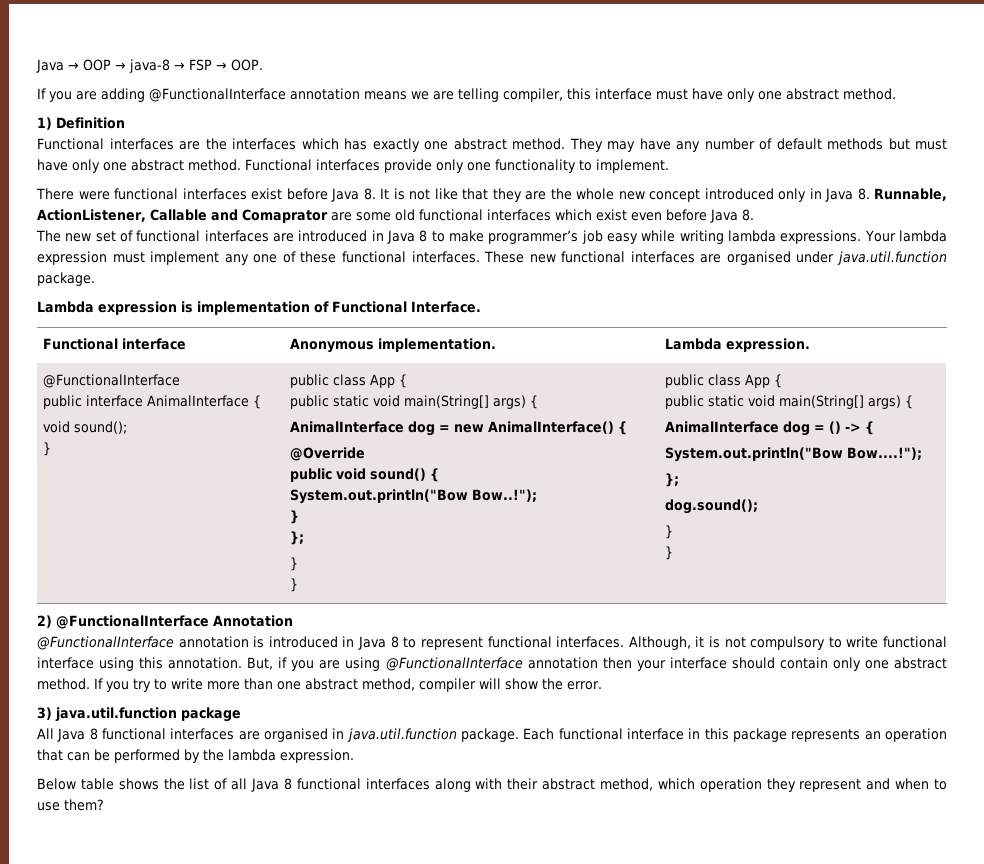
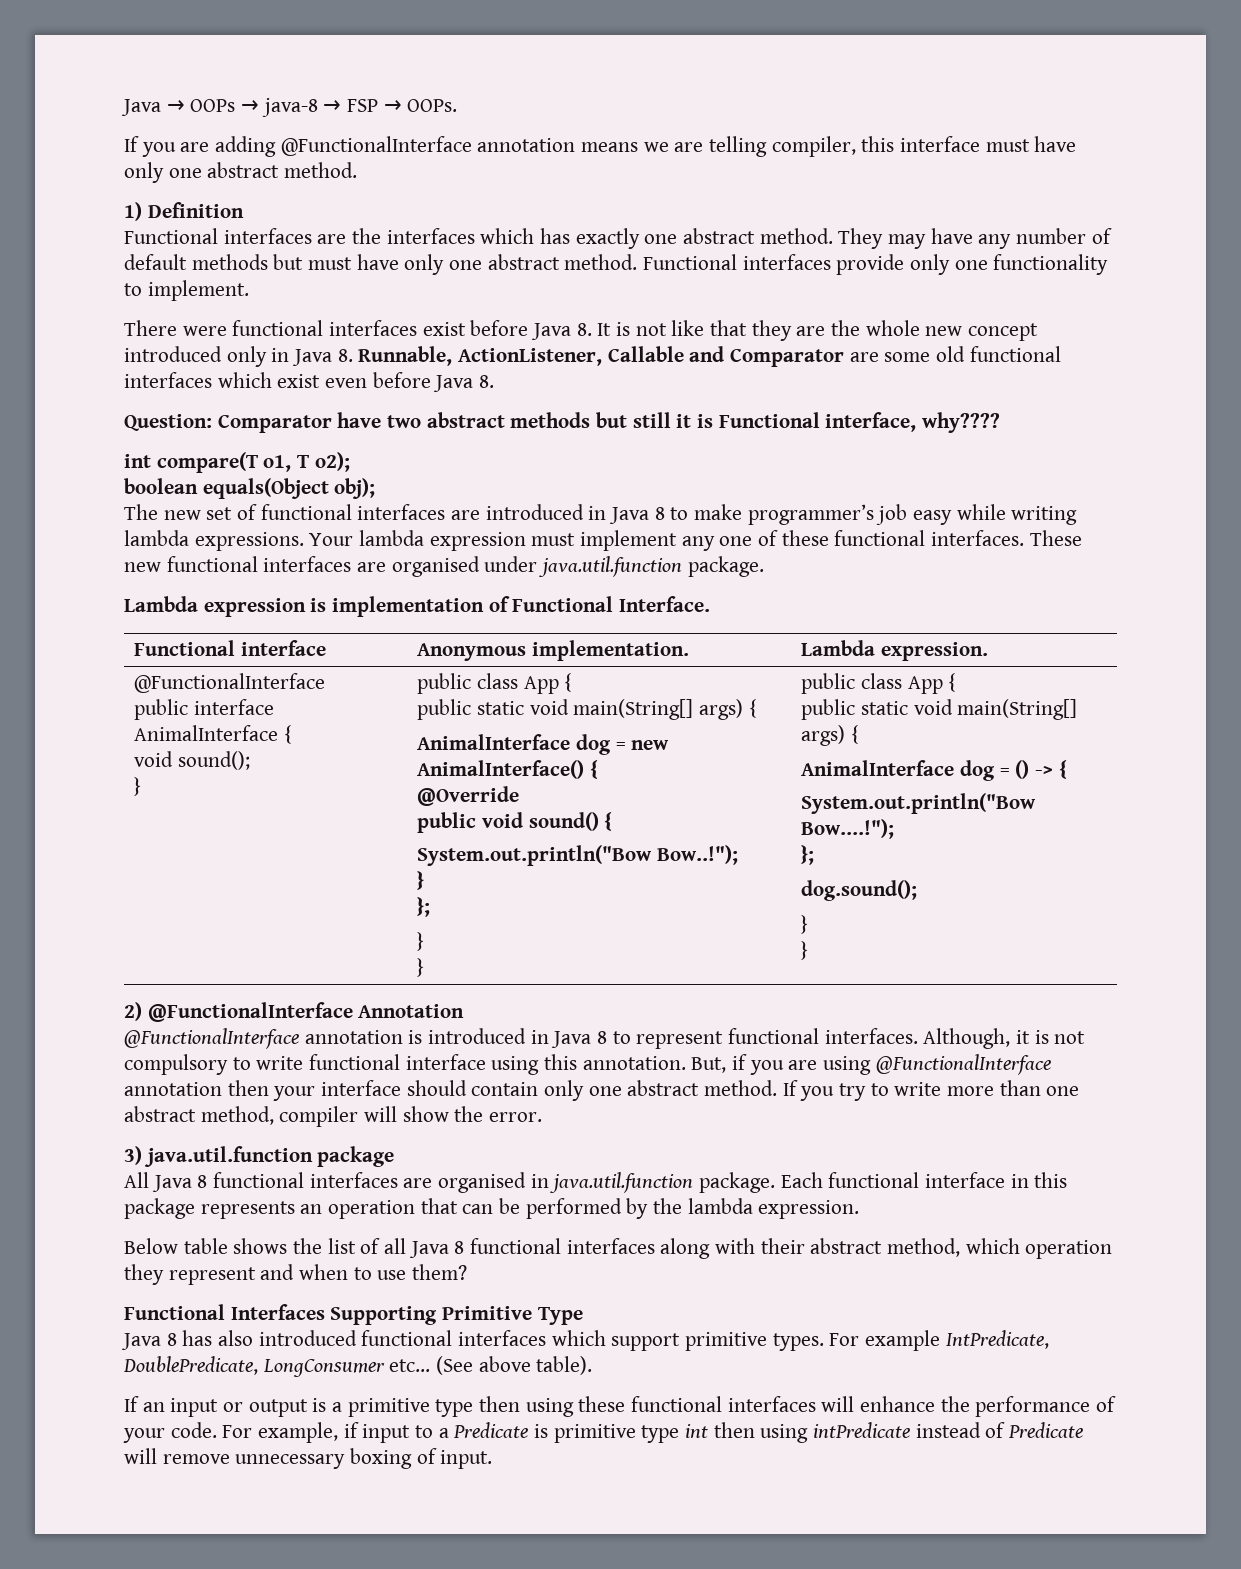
- Java → OOP → java-8 → FSP → OOP.
+ Java → OOPs → java-8 → FSP → OOPs.
- There were functional interfaces exist before Java 8. It is not like that they are the whole new concept introduced only in Java 8. Runnable, ActionListener, Callable and Comaprator are some old functional interfaces which exist even before Java 8.
+ There were functional interfaces exist before Java 8. It is not like that they are the whole new concept introduced only in Java 8. Runnable, ActionListener, Callable and Comparator are some old functional interfaces which exist even before Java 8.
+ Question: Comparator have two abstract methods but still it is Functional interface, why????
+ int compare(T o1, T o2);
+ boolean equals(Object obj);
+ Functional Interfaces Supporting Primitive Type
+ Java 8 has also introduced functional interfaces which support primitive types. For example IntPredicate, DoublePredicate, LongConsumer etc… (See above table).
+ If an input or output is a primitive type then using these functional interfaces will enhance the performance of your code. For example, if input to a Predicate is primitive type int then using intPredicate instead of Predicate will remove unnecessary boxing of input.

